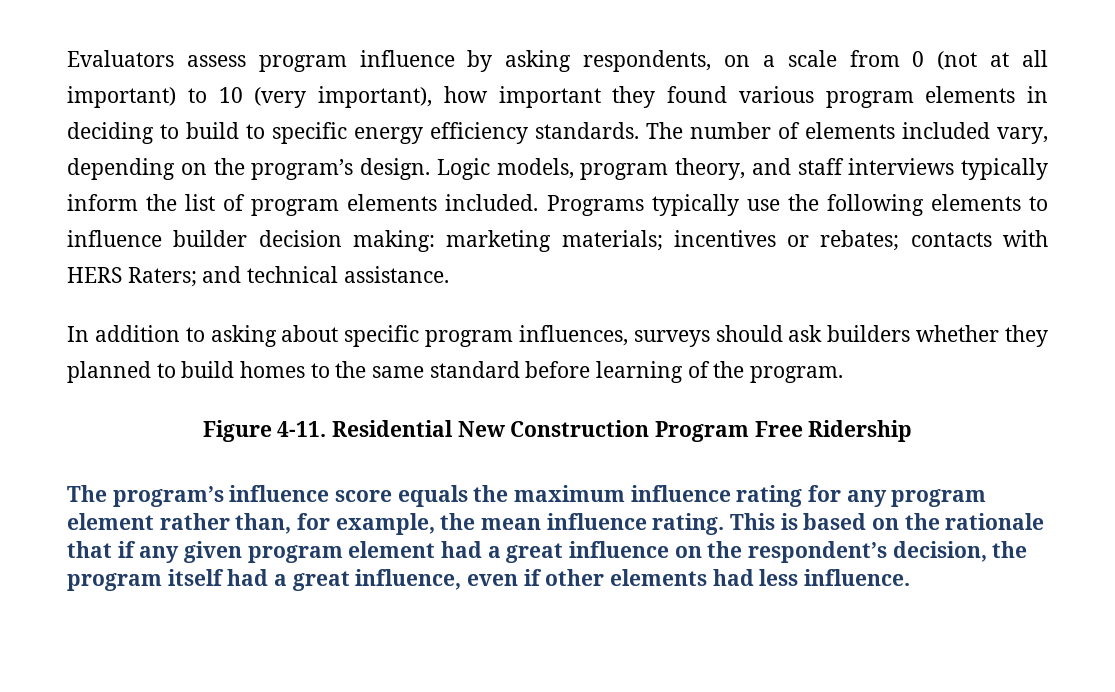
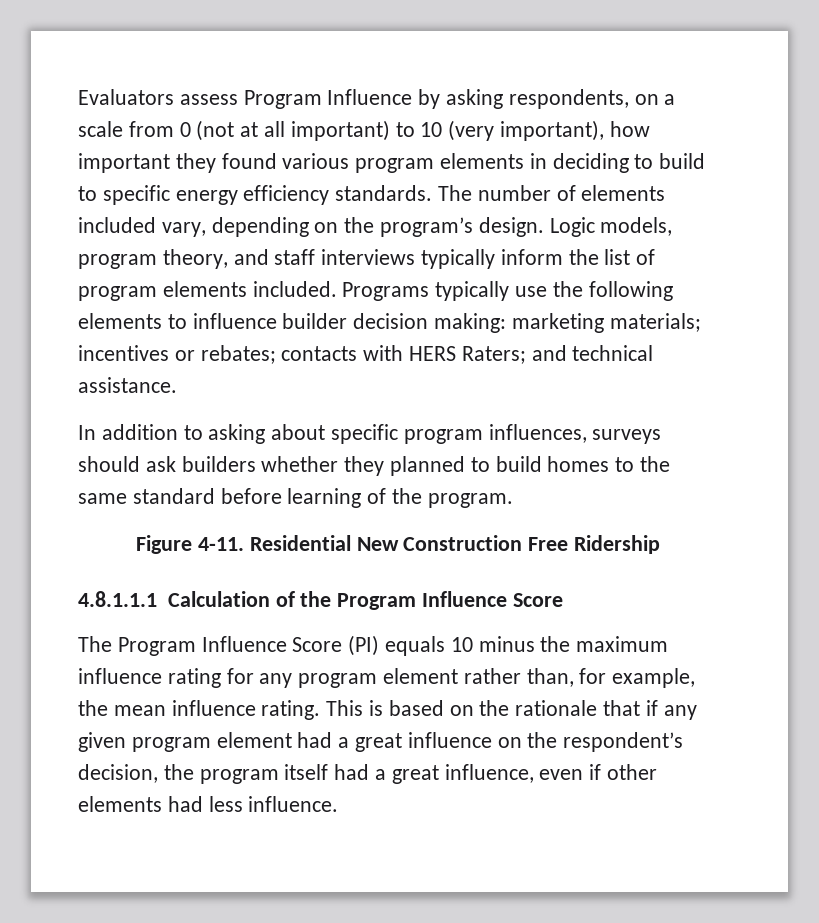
- Evaluators assess program influence by asking respondents, on a scale from 0 (not at all important) to 10 (very important), how important they found various program elements in deciding to build to specific energy efficiency standards.
+ Evaluators assess Program Influence by asking respondents, on a scale from 0 (not at all important) to 10 (very important), how important they found various program elements in deciding to build to specific energy efficiency standards.
- Residential New Construction Program Free Ridership
+ Residential New Construction Free Ridership
- The program’s influence score equals the maximum influence rating for any program element rather than, for example, the mean influence rating.
+ 4.8.1.1.1 Calculation of the Program Influence Score
+ The Program Influence Score (PI) equals 10 minus the maximum influence rating for any program element rather than, for example, the mean influence rating.

